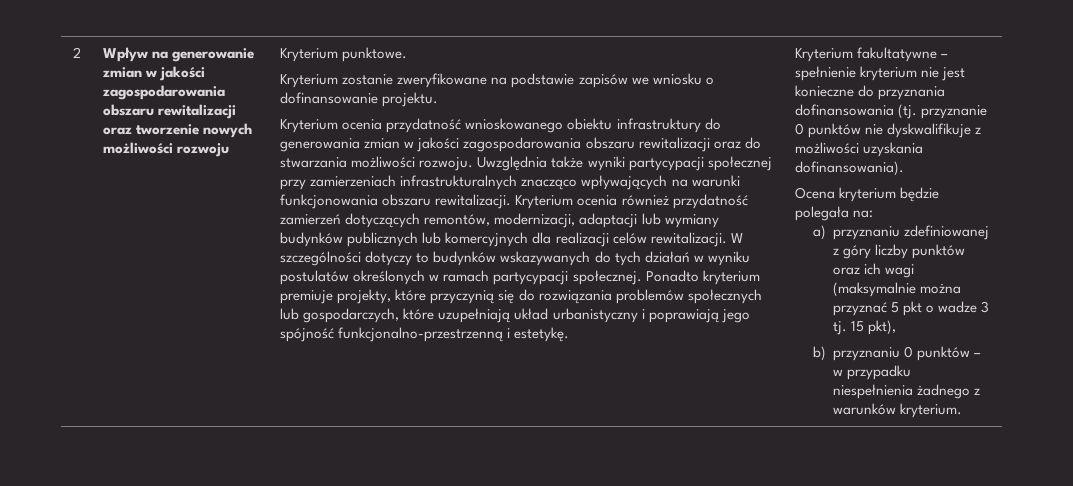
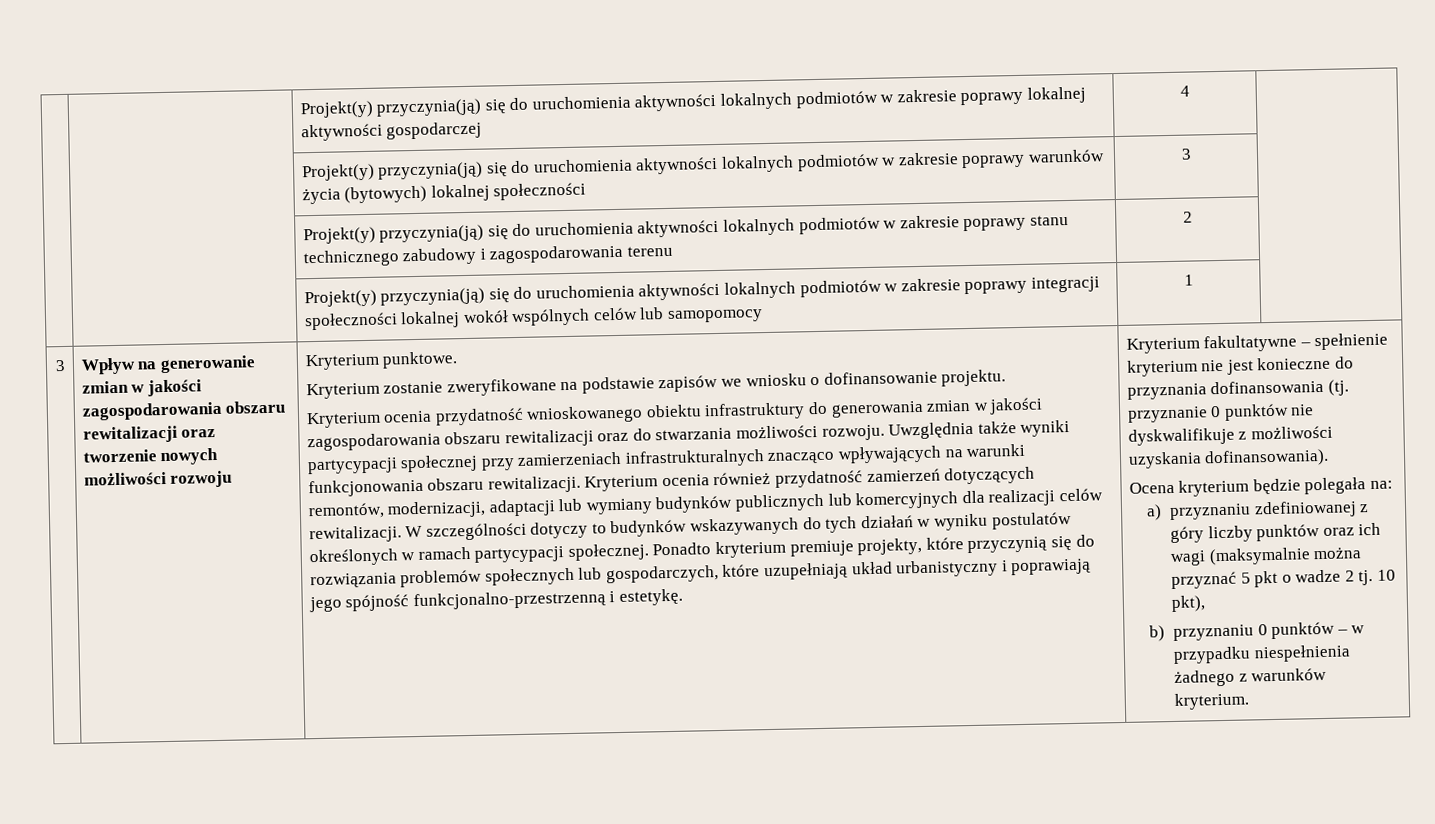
- 2
+ Projekt(y) przyczynia(ją) się do uruchomienia aktywności lokalnych podmiotów w zakresie poprawy lokalnej aktywności gospodarczej | 4 |
+ | | Projekt(y) przyczynia(ją) się do uruchomienia aktywności lokalnych podmiotów w zakresie poprawy warunków życia (bytowych) lokalnej społeczności | 3 |
+ | | Projekt(y) przyczynia(ją) się do uruchomienia aktywności lokalnych podmiotów w zakresie poprawy stanu technicznego zabudowy i zagospodarowania terenu | 2 |
+ | | Projekt(y) przyczynia(ją) się do uruchomienia aktywności lokalnych podmiotów w zakresie poprawy integracji społeczności lokalnej wokół wspólnych celów lub samopomocy | 1 |
+ 3
- a) przyznaniu zdefiniowanej z góry liczby punktów oraz ich wagi (maksymalnie można przyznać 5 pkt o wadze 3 tj. 15 pkt),
+ a) przyznaniu zdefiniowanej z góry liczby punktów oraz ich wagi (maksymalnie można przyznać 5 pkt o wadze 2 tj. 10 pkt),

